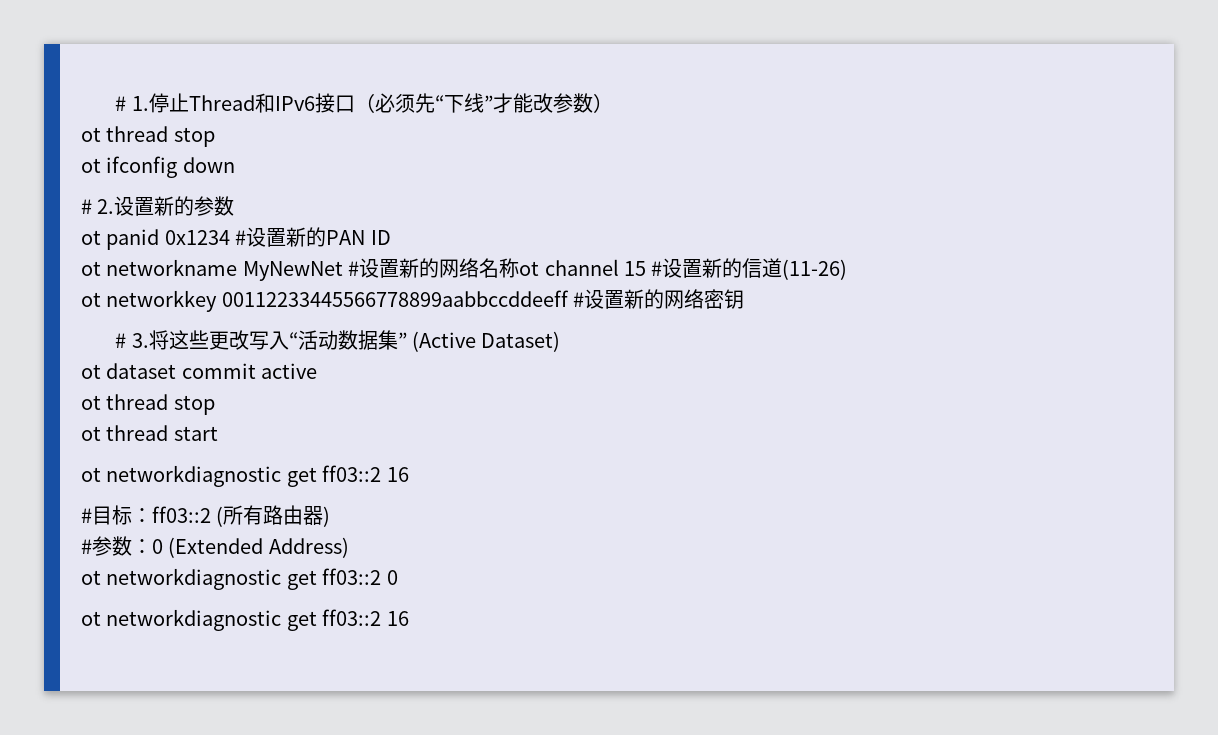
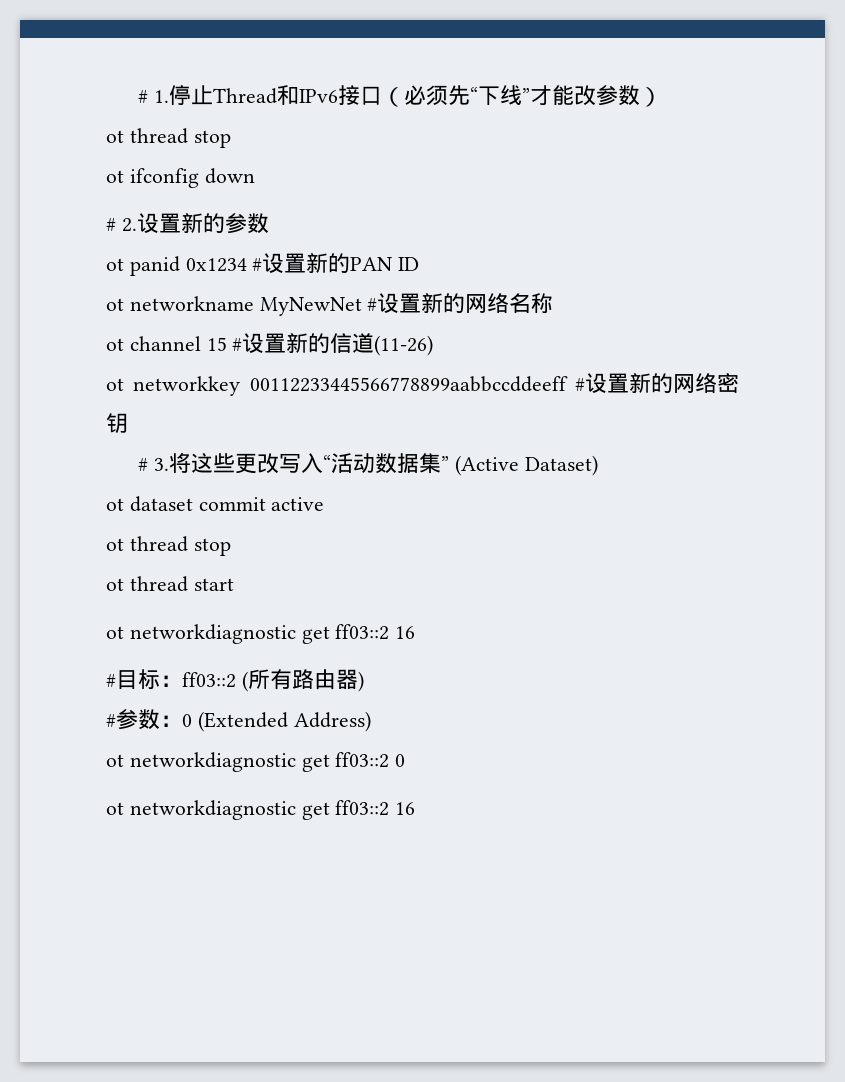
- ot networkname MyNewNet #设置新的网络名称ot channel 15 #设置新的信道(11-26)
+ ot networkname MyNewNet #设置新的网络名称
+ ot channel 15 #设置新的信道(11-26)

